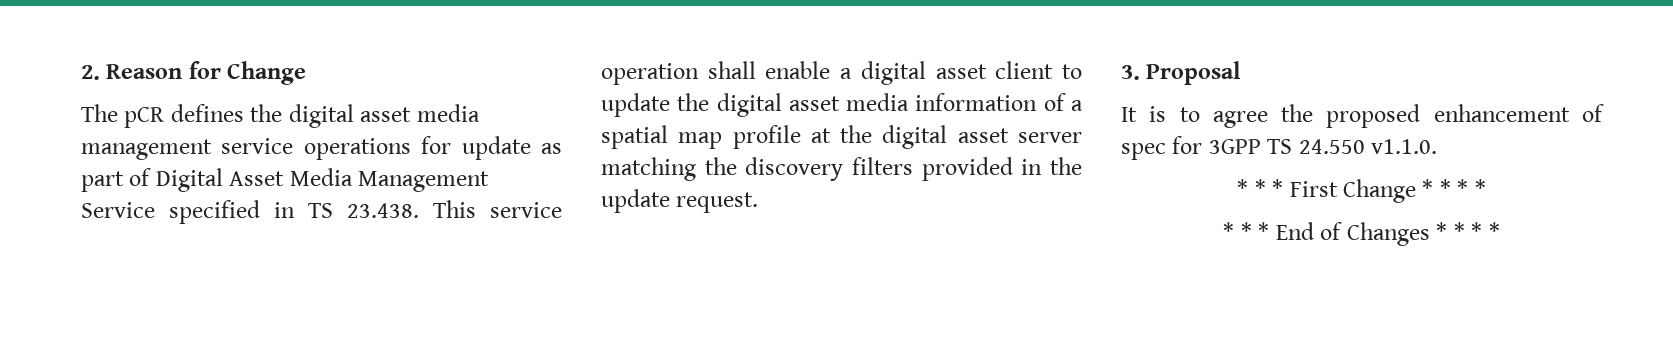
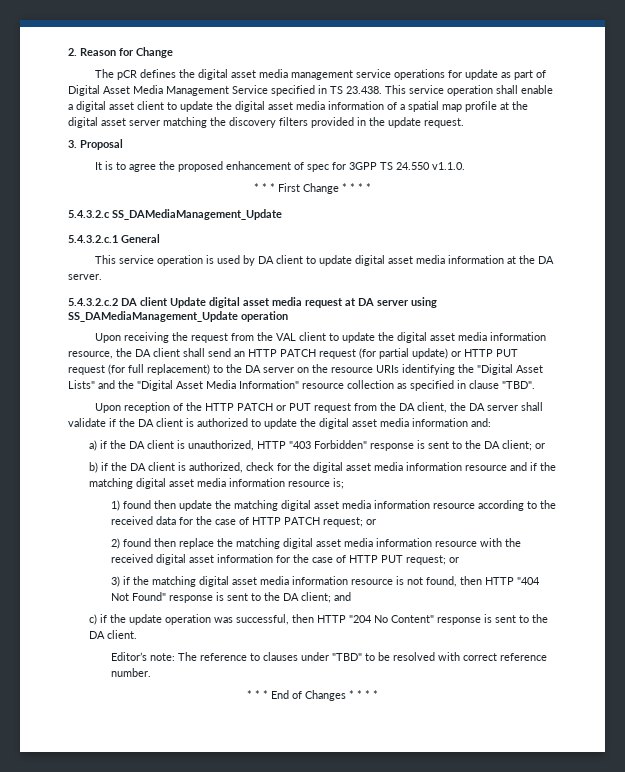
+ 5.4.3.2.c SS_DAMediaManagement_Update
+ 5.4.3.2.c.1 General
+ This service operation is used by DA client to update digital asset media information at the DA server.
+ 5.4.3.2.c.2 DA client Update digital asset media request at DA server using SS_DAMediaManagement_Update operation
+ Upon receiving the request from the VAL client to update the digital asset media information resource, the DA client shall send an HTTP PATCH request (for partial update) or HTTP PUT request (for full replacement) to the DA server on the resource URIs identifying the "Digital Asset Lists" and the "Digital Asset Media Information" resource collection as specified in clause "TBD".
+ Upon reception of the HTTP PATCH or PUT request from the DA client, the DA server shall validate if the DA client is authorized to update the digital asset media information and:
+ a) if the DA client is unauthorized, HTTP "403 Forbidden" response is sent to the DA client; or
+ b) if the DA client is authorized, check for the digital asset media information resource and if the matching digital asset media information resource is;
+ 1) found then update the matching digital asset media information resource according to the received data for the case of HTTP PATCH request; or
+ 2) found then replace the matching digital asset media information resource with the received digital asset information for the case of HTTP PUT request; or
+ 3) if the matching digital asset media information resource is not found, then HTTP "404 Not Found" response is sent to the DA client; and
+ c) if the update operation was successful, then HTTP "204 No Content" response is sent to the DA client.
+ Editor’s note: The reference to clauses under "TBD" to be resolved with correct reference number.

